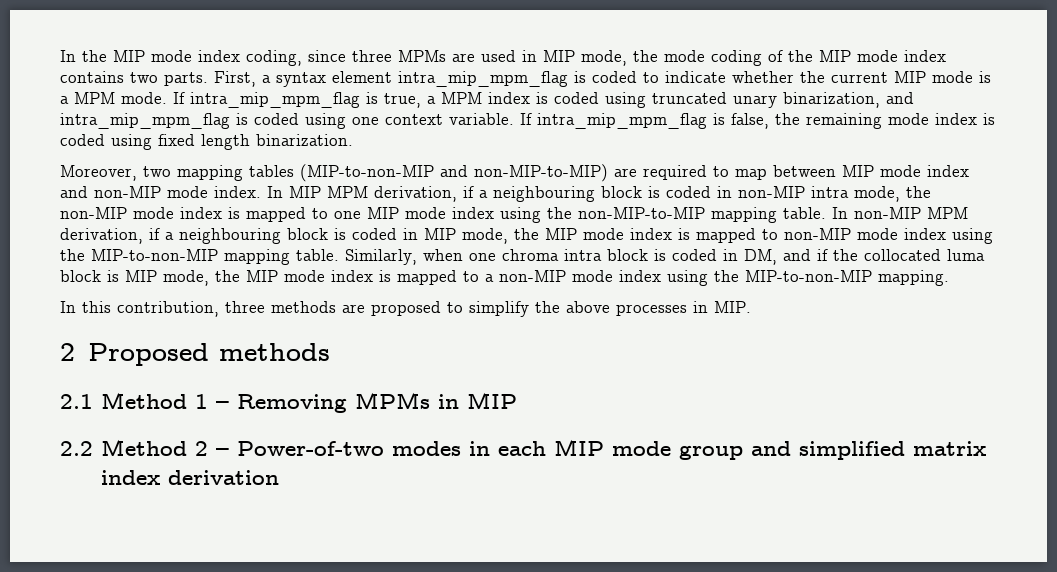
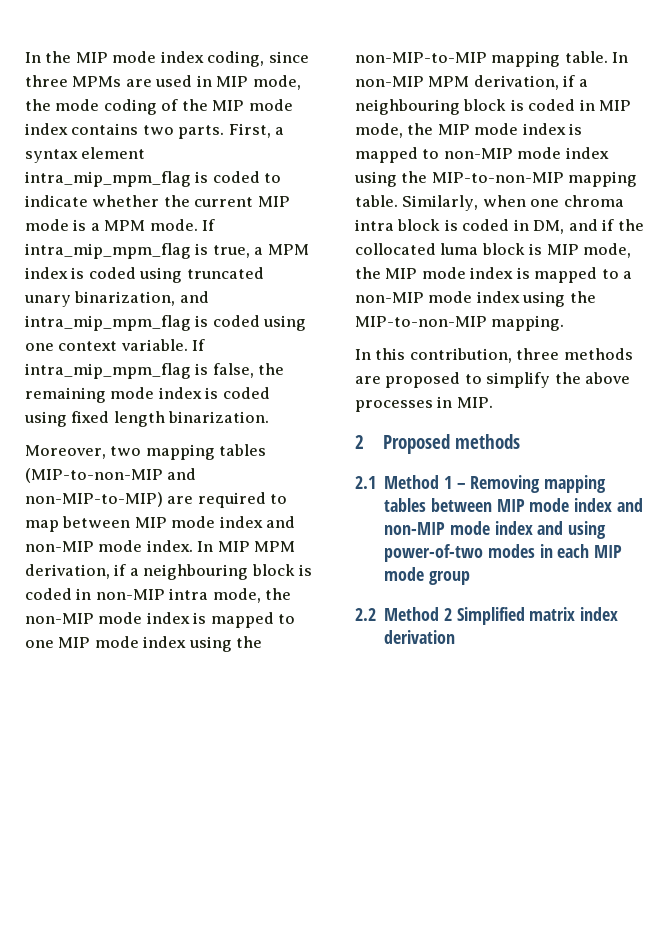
- 2.1 Method 1 – Removing MPMs in MIP
- 2.2 Method 2 – Power-of-two modes in each MIP mode group and simplified matrix index derivation
+ 2.1 Method 1 – Removing mapping tables between MIP mode index and non-MIP mode index and using power-of-two modes in each MIP mode group
+ 2.2 Method 2 Simplified matrix index derivation

